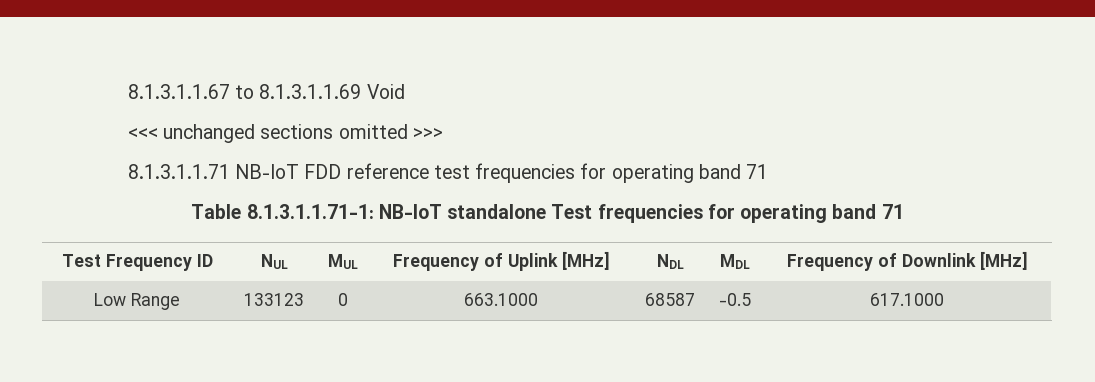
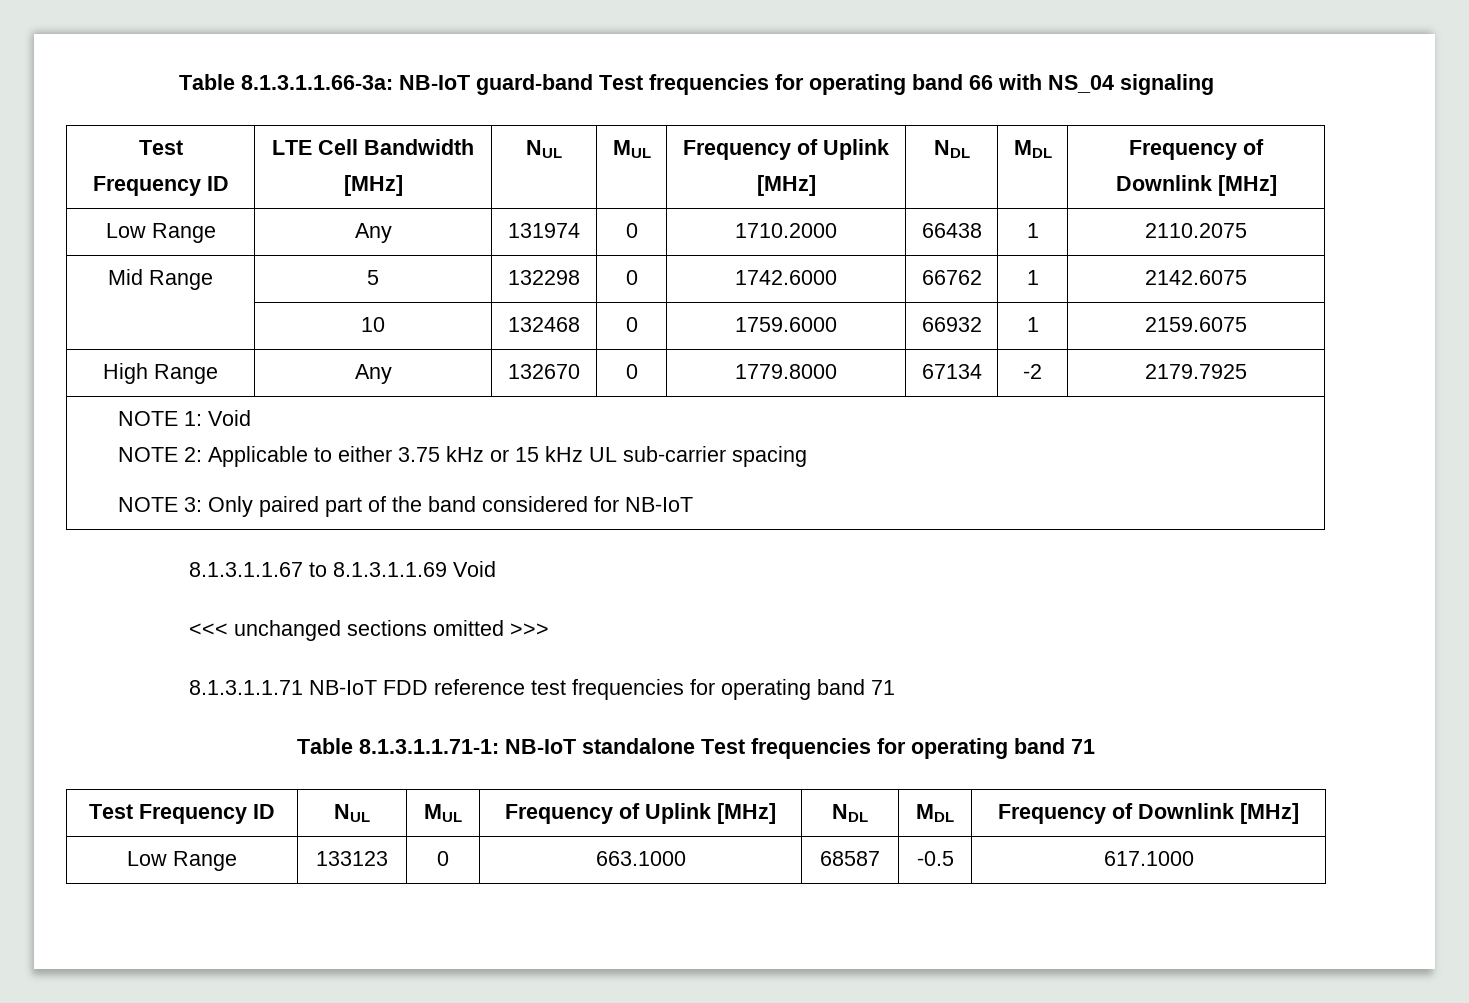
+ Table 8.1.3.1.1.66-3a: NB-IoT guard-band Test frequencies for operating band 66 with NS_04 signaling
+ Test Frequency ID | LTE Cell Bandwidth [MHz] | NUL | MUL | Frequency of Uplink [MHz] | NDL | MDL | Frequency of Downlink [MHz]
+ Low Range | Any | 131974 | 0 | 1710.2000 | 66438 | 1 | 2110.2075
+ Mid Range | 5 | 132298 | 0 | 1742.6000 | 66762 | 1 | 2142.6075
+ | 10 | 132468 | 0 | 1759.6000 | 66932 | 1 | 2159.6075
+ High Range | Any | 132670 | 0 | 1779.8000 | 67134 | -2 | 2179.7925
+ NOTE 1: Void
+ NOTE 2: Applicable to either 3.75 kHz or 15 kHz UL sub-carrier spacing
+ NOTE 3: Only paired part of the band considered for NB-IoT

